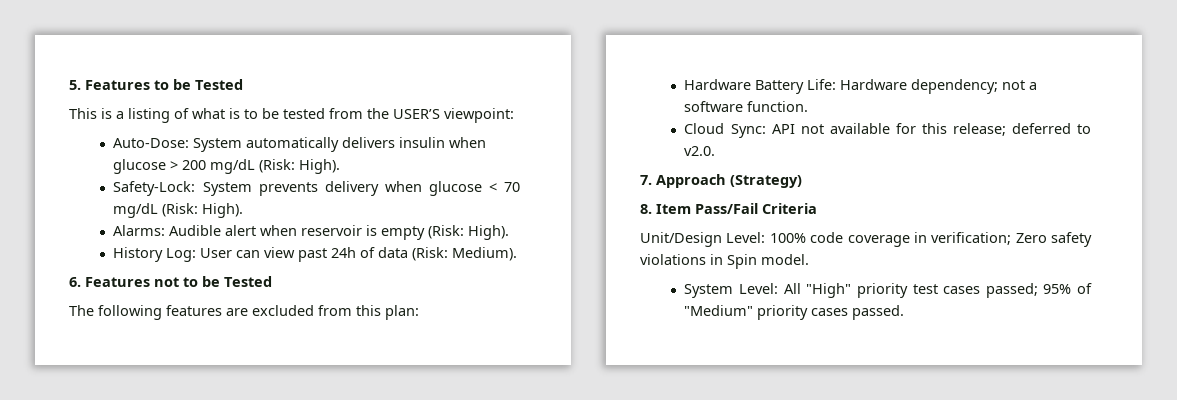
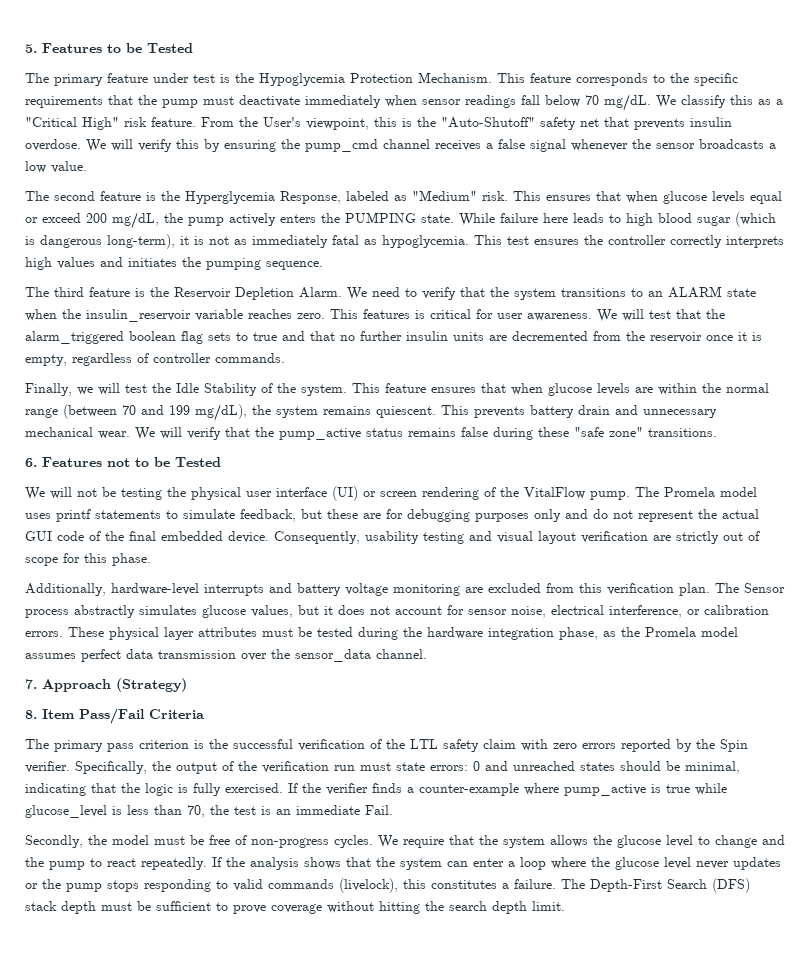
- This is a listing of what is to be tested from the USER’S viewpoint:
- Auto-Dose: System automatically delivers insulin when glucose > 200 mg/dL (Risk: High).
- Safety-Lock: System prevents delivery when glucose < 70 mg/dL (Risk: High).
- Alarms: Audible alert when reservoir is empty (Risk: High).
- History Log: User can view past 24h of data (Risk: Medium).
+ The primary feature under test is the Hypoglycemia Protection Mechanism. This feature corresponds to the specific requirements that the pump must deactivate immediately when sensor readings fall below 70 mg/dL. We classify this as a "Critical High" risk feature. From the User's viewpoint, this is the "Auto-Shutoff" safety net that prevents insulin overdose. We will verify this by ensuring the pump_cmd channel receives a false signal whenever the sensor broadcasts a low value.
+ The second feature is the Hyperglycemia Response, labeled as "Medium" risk. This ensures that when glucose levels equal or exceed 200 mg/dL, the pump actively enters the PUMPING state. While failure here leads to high blood sugar (which is dangerous long-term), it is not as immediately fatal as hypoglycemia. This test ensures the controller correctly interprets high values and initiates the pumping sequence.
+ The third feature is the Reservoir Depletion Alarm. We need to verify that the system transitions to an ALARM state when the insulin_reservoir variable reaches zero. This features is critical for user awareness. We will test that the alarm_triggered boolean flag sets to true and that no further insulin units are decremented from the reservoir once it is empty, regardless of controller commands.
+ Finally, we will test the Idle Stability of the system. This feature ensures that when glucose levels are within the normal range (between 70 and 199 mg/dL), the system remains quiescent. This prevents battery drain and unnecessary mechanical wear. We will verify that the pump_active status remains false during these "safe zone" transitions.
- The following features are excluded from this plan:
- Hardware Battery Life: Hardware dependency; not a software function.
- Cloud Sync: API not available for this release; deferred to v2.0.
+ We will not be testing the physical user interface (UI) or screen rendering of the VitalFlow pump. The Promela model uses printf statements to simulate feedback, but these are for debugging purposes only and do not represent the actual GUI code of the final embedded device. Consequently, usability testing and visual layout verification are strictly out of scope for this phase.
+ Additionally, hardware-level interrupts and battery voltage monitoring are excluded from this verification plan. The Sensor process abstractly simulates glucose values, but it does not account for sensor noise, electrical interference, or calibration errors. These physical layer attributes must be tested during the hardware integration phase, as the Promela model assumes perfect data transmission over the sensor_data channel.
- Unit/Design Level: 100% code coverage in verification; Zero safety violations in Spin model.
- System Level: All "High" priority test cases passed; 95% of "Medium" priority cases passed.
+ The primary pass criterion is the successful verification of the LTL safety claim with zero errors reported by the Spin verifier. Specifically, the output of the verification run must state errors: 0 and unreached states should be minimal, indicating that the logic is fully exercised. If the verifier finds a counter-example where pump_active is true while glucose_level is less than 70, the test is an immediate Fail.
+ Secondly, the model must be free of non-progress cycles. We require that the system allows the glucose level to change and the pump to react repeatedly. If the analysis shows that the system can enter a loop where the glucose level never updates or the pump stops responding to valid commands (livelock), this constitutes a failure. The Depth-First Search (DFS) stack depth must be sufficient to prove coverage without hitting the search depth limit.

